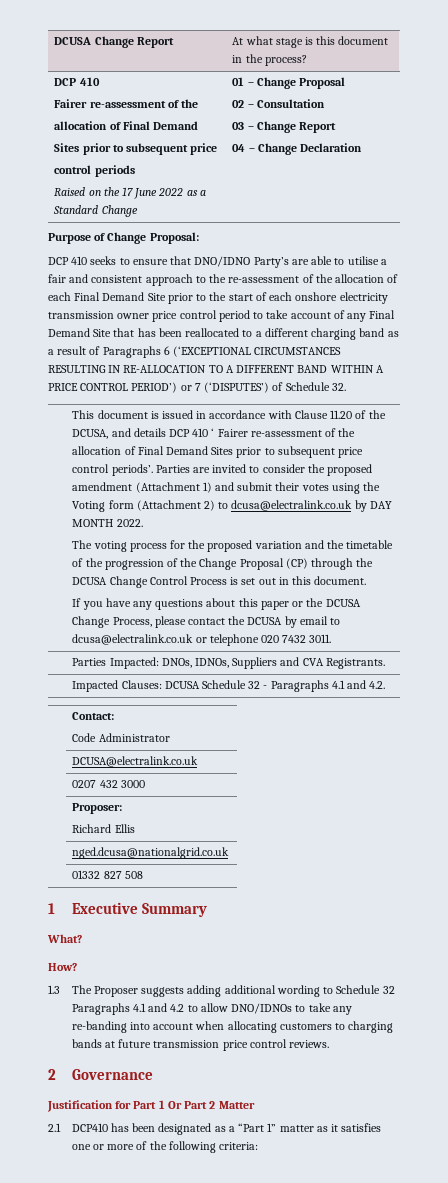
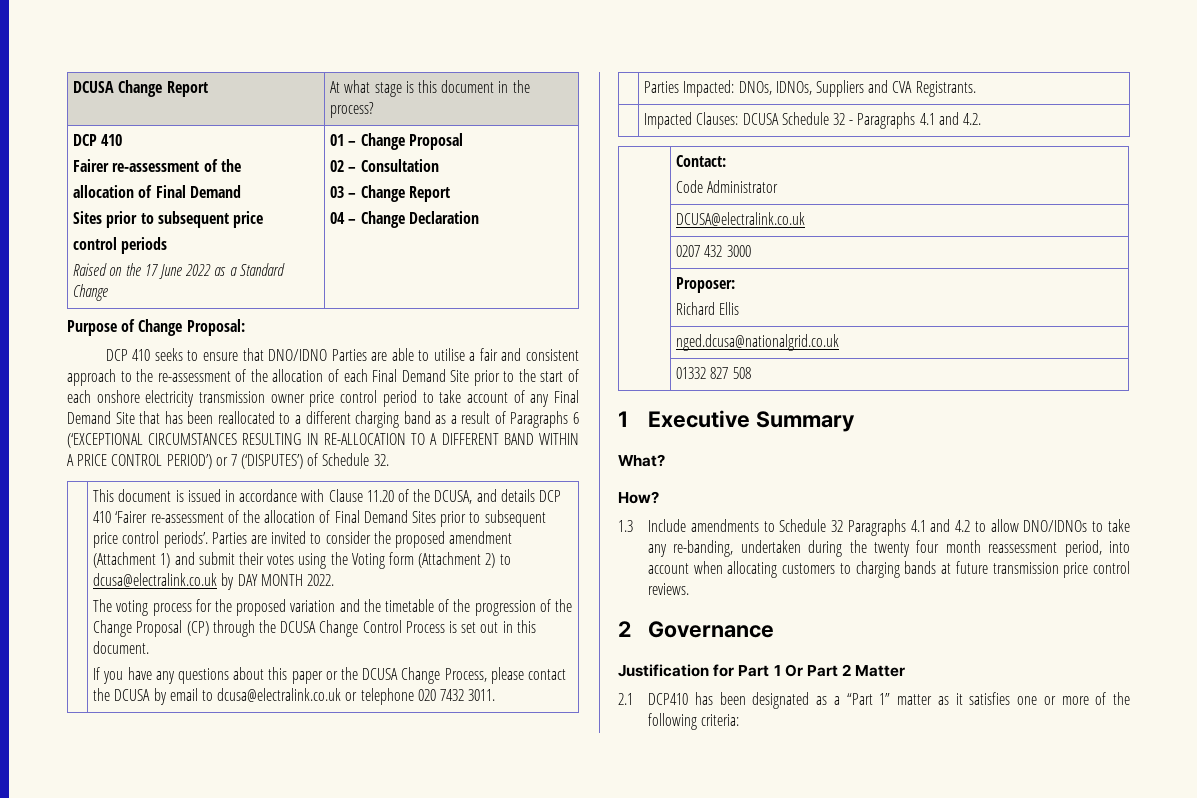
- DCP 410 seeks to ensure that DNO/IDNO Party’s are able to utilise a fair and consistent approach to the re-assessment of the allocation of each Final Demand Site prior to the start of each onshore electricity transmission owner price control period to take account of any Final Demand Site that has been reallocated to a different charging band as a result of Paragraphs 6 (‘EXCEPTIONAL CIRCUMSTANCES RESULTING IN RE-ALLOCATION TO A DIFFERENT BAND WITHIN A PRICE CONTROL PERIOD’) or 7 (‘DISPUTES’) of Schedule 32.
+ DCP 410 seeks to ensure that DNO/IDNO Parties are able to utilise a fair and consistent approach to the re-assessment of the allocation of each Final Demand Site prior to the start of each onshore electricity transmission owner price control period to take account of any Final Demand Site that has been reallocated to a different charging band as a result of Paragraphs 6 (‘EXCEPTIONAL CIRCUMSTANCES RESULTING IN RE-ALLOCATION TO A DIFFERENT BAND WITHIN A PRICE CONTROL PERIOD’) or 7 (‘DISPUTES’) of Schedule 32.
- This document is issued in accordance with Clause 11.20 of the DCUSA, and details DCP 410 ‘ Fairer re-assessment of the allocation of Final Demand Sites prior to subsequent price control periods’.
+ This document is issued in accordance with Clause 11.20 of the DCUSA, and details DCP 410 ‘Fairer re-assessment of the allocation of Final Demand Sites prior to subsequent price control periods’.
- 1.3 The Proposer suggests adding additional wording to Schedule 32 Paragraphs 4.1 and 4.2 to allow DNO/IDNOs to take any re-banding into account when allocating customers to charging bands at future transmission price control reviews.
+ 1.3 Include amendments to Schedule 32 Paragraphs 4.1 and 4.2 to allow DNO/IDNOs to take any re-banding, undertaken during the twenty four month reassessment period, into account when allocating customers to charging bands at future transmission price control reviews.

